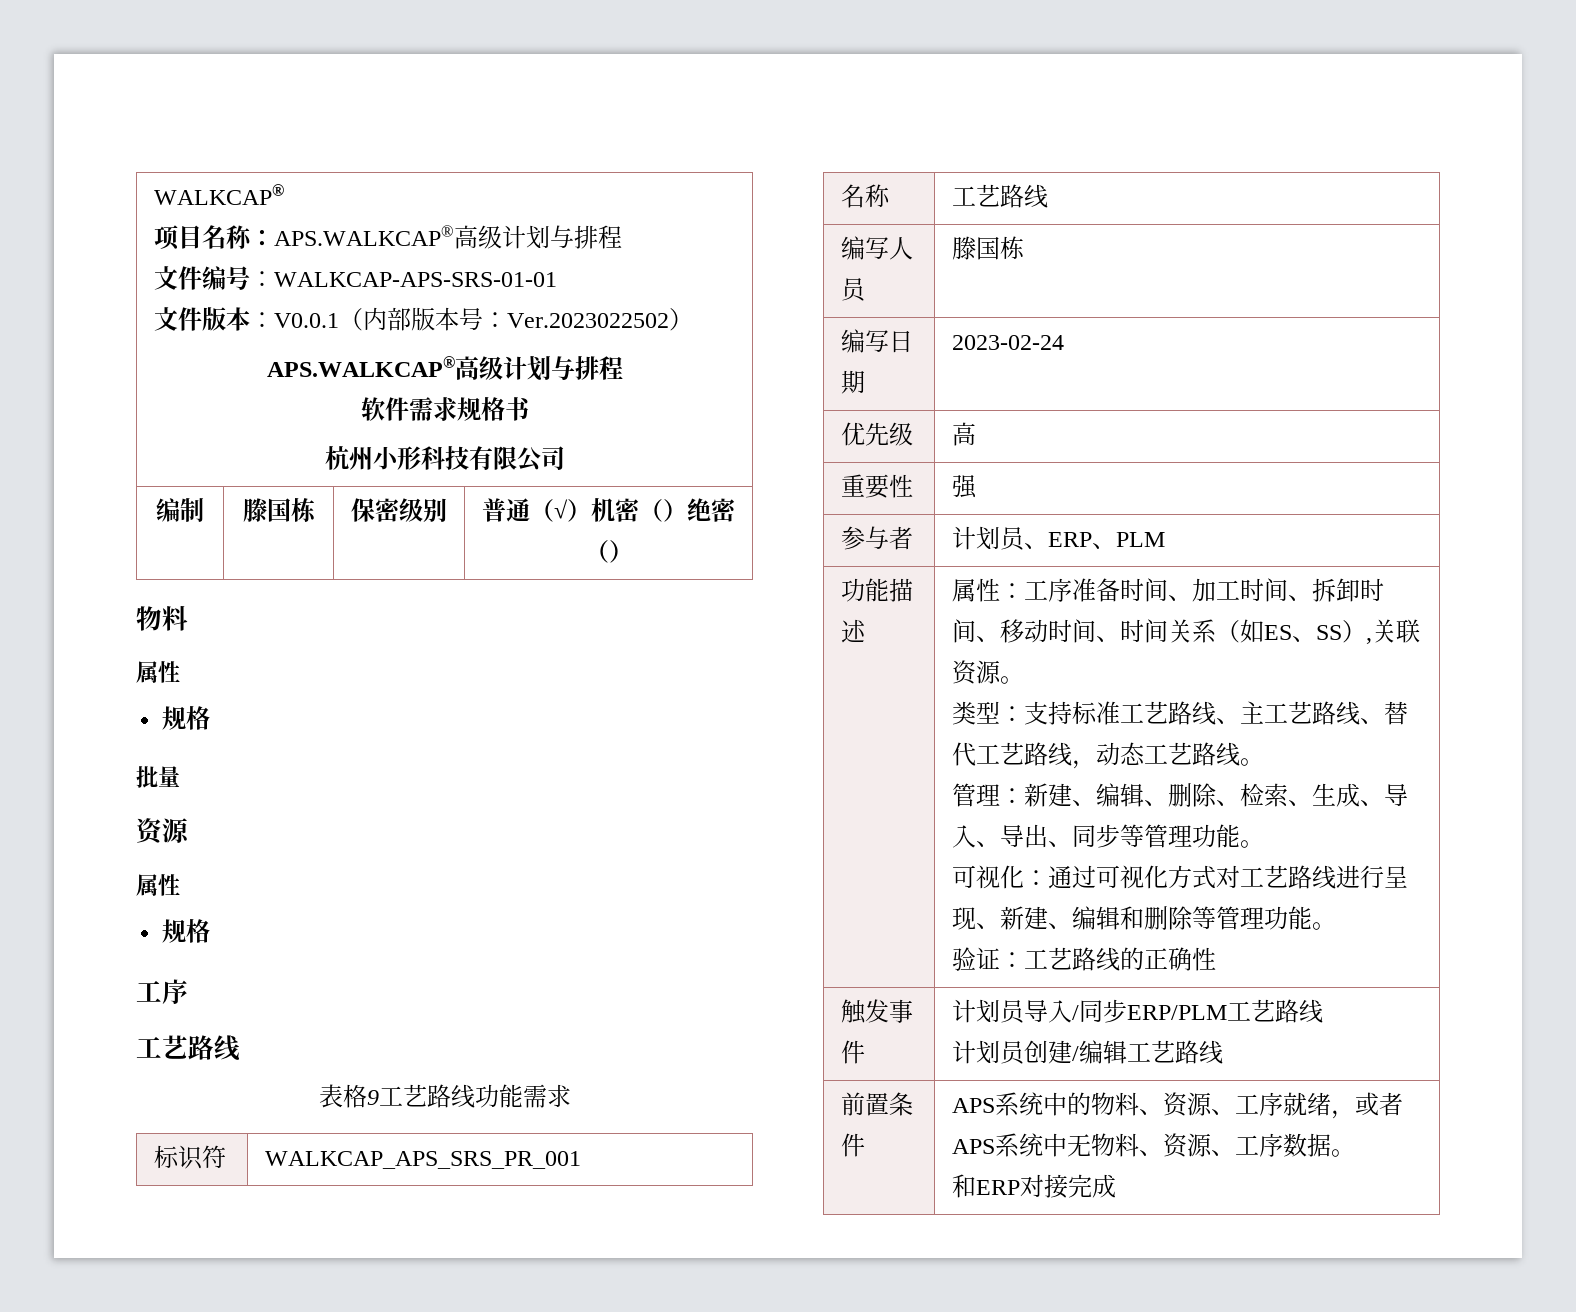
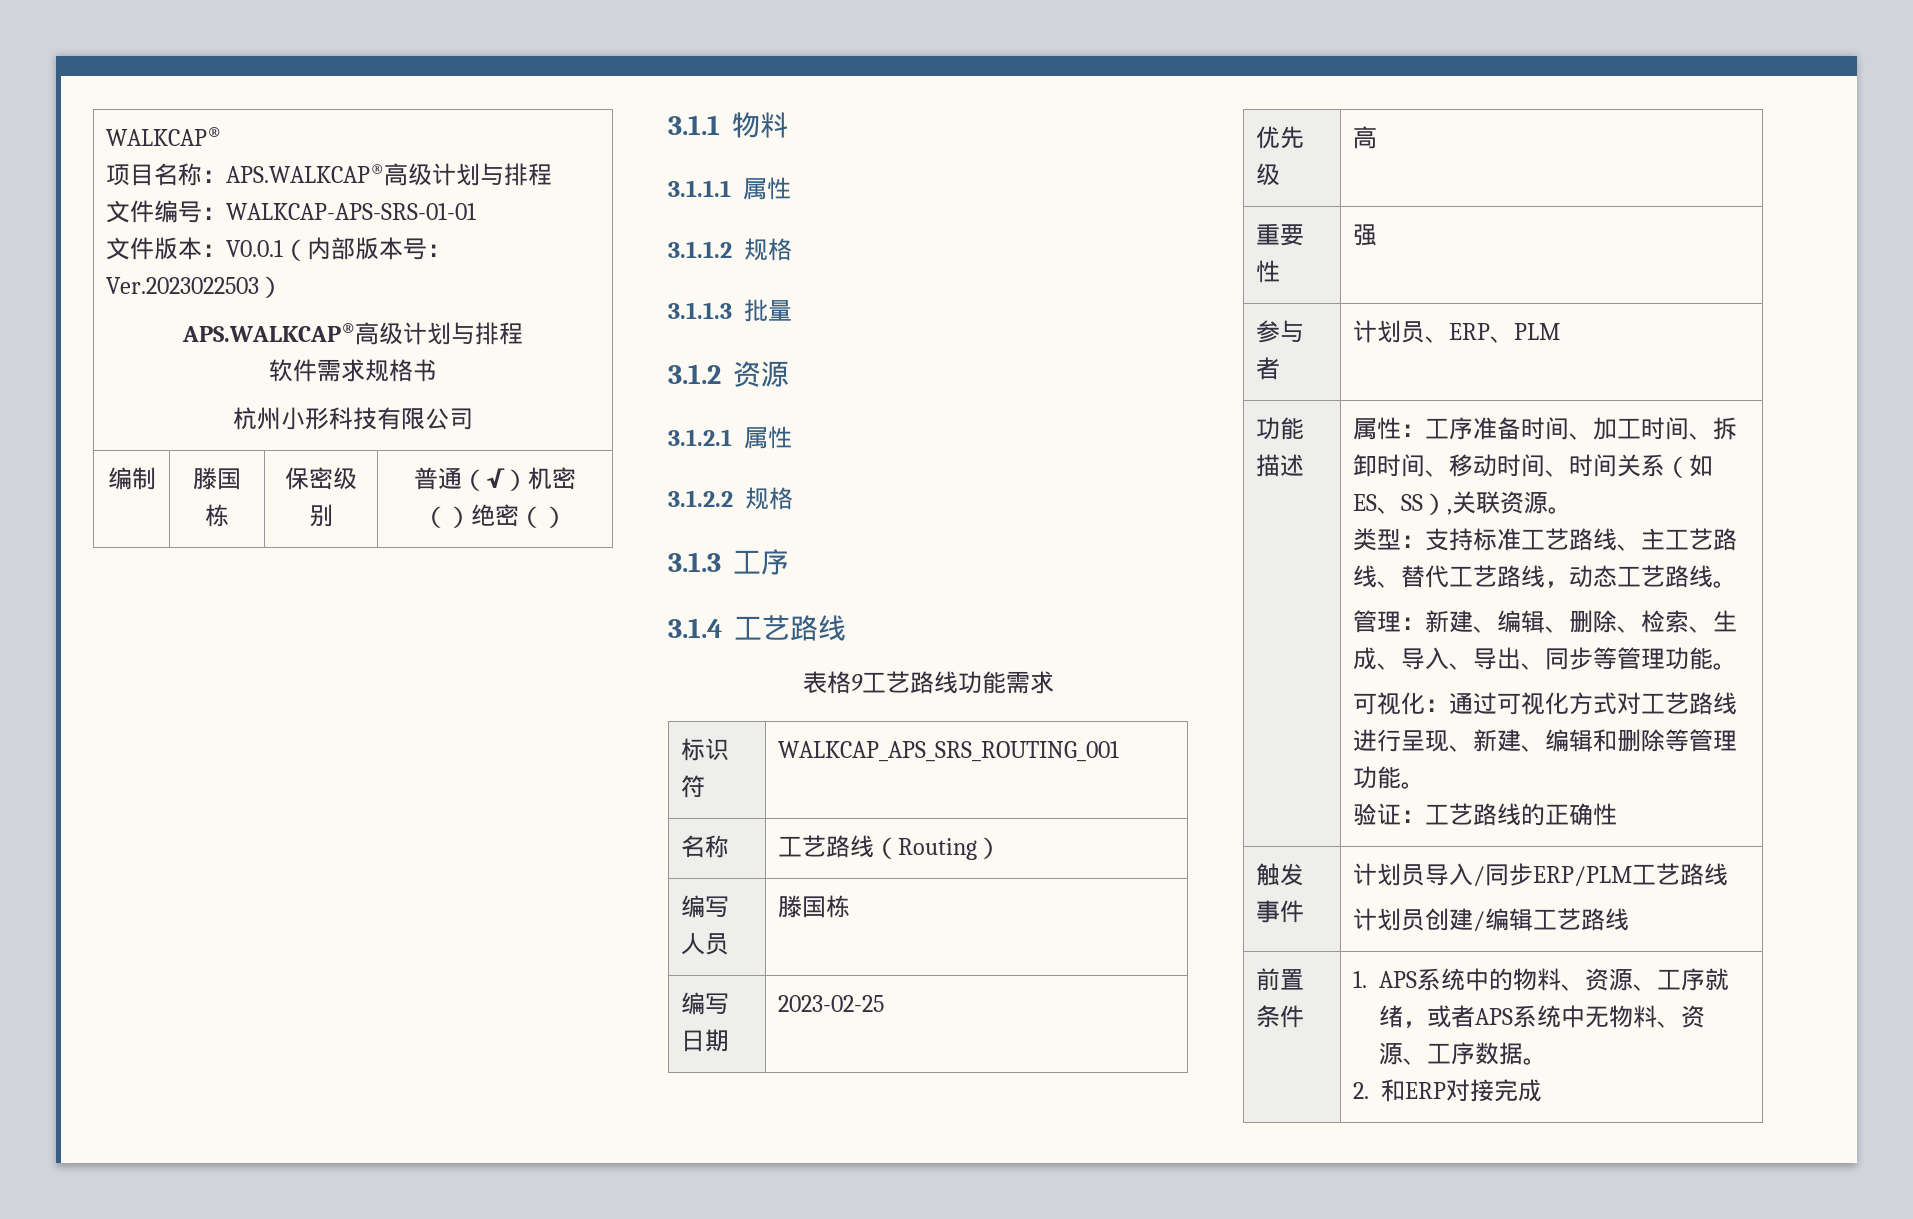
  WALKCAP®
  项目名称：APS.WALKCAP®高级计划与排程
  文件编号：WALKCAP-APS-SRS-01-01
- 文件版本：V0.0.1（内部版本号：Ver.2023022502）
+ 文件版本：V0.0.1（内部版本号：Ver.2023022503）
  编制 | 滕国栋 | 保密级别 | 普通（√）机密（）绝密（）
- 物料
- 属性
- 规格
- 批量
- 资源
- 属性
- 规格
- 工序
- 工艺路线
+ 3.1.1物料
+ 3.1.1.1属性
+ 3.1.1.2规格
+ 3.1.1.3批量
+ 3.1.2资源
+ 3.1.2.1属性
+ 3.1.2.2规格
+ 3.1.3工序
+ 3.1.4工艺路线
- 标识符 | WALKCAP_APS_SRS_PR_001
+ 标识符 | WALKCAP_APS_SRS_ROUTING_001
- 名称 | 工艺路线
+ 名称 | 工艺路线（Routing）
- 编写日期 | 2023-02-24
+ 编写日期 | 2023-02-25
- 前置条件 | APS系统中的物料、资源、工序就绪，或者APS系统中无物料、资源、工序数据。
- 和ERP对接完成
+ 前置条件 | 1. APS系统中的物料、资源、工序就绪，或者APS系统中无物料、资源、工序数据。
+ 2.和ERP对接完成

